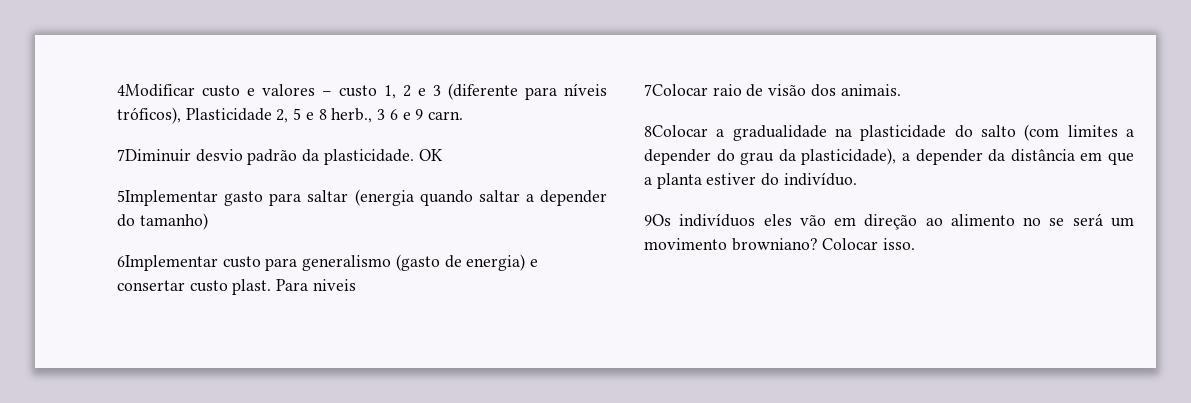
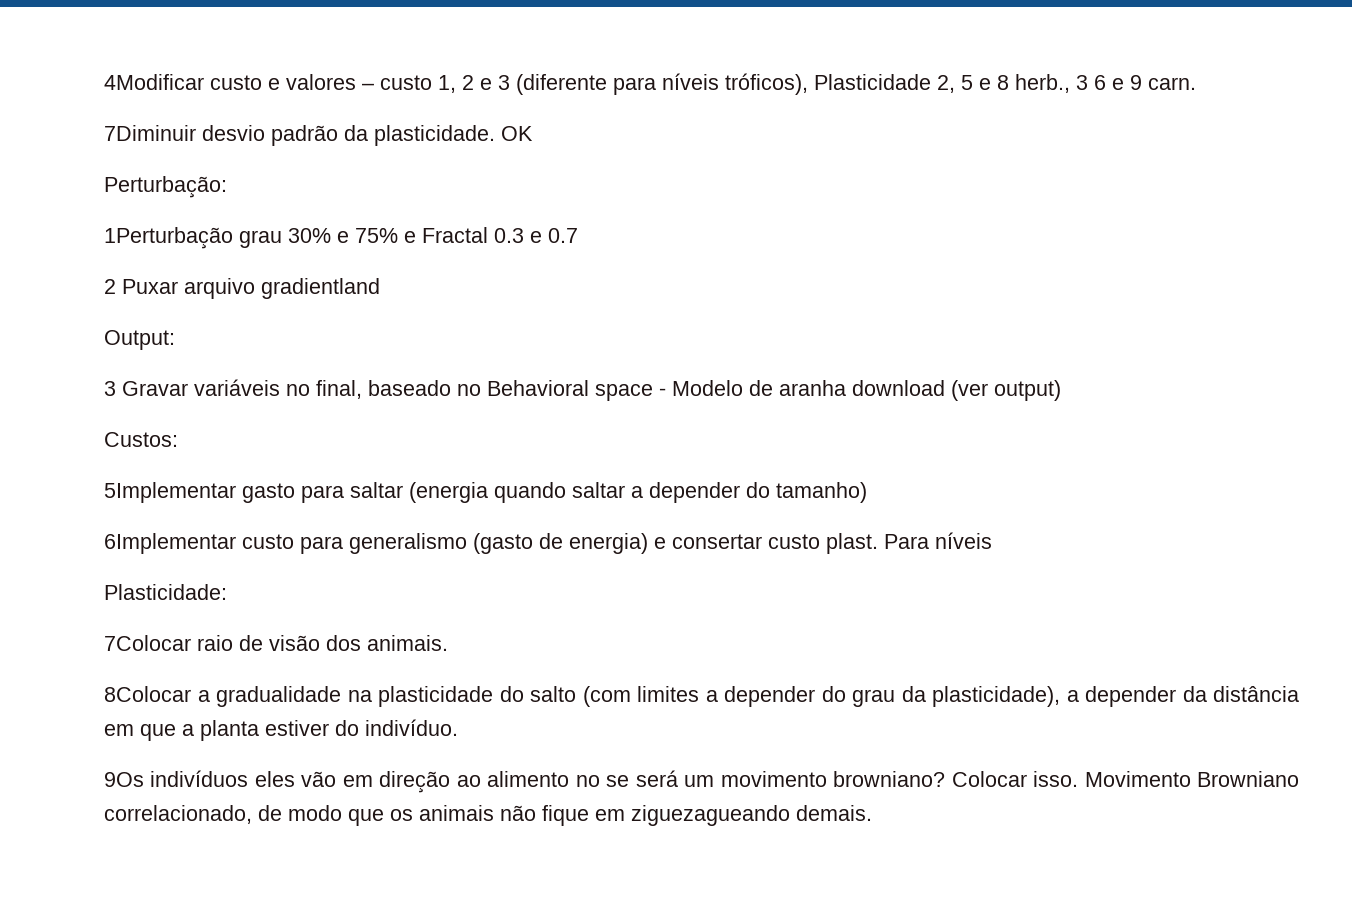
+ Perturbação:
+ 1Perturbação grau 30% e 75% e Fractal 0.3 e 0.7
+ 2 Puxar arquivo gradientland
+ Output:
+ 3 Gravar variáveis no final, baseado no Behavioral space - Modelo de aranha download (ver output)
+ Custos:
- Para niveis
+ Para níveis
+ Plasticidade:
+ Movimento Browniano correlacionado, de modo que os animais não fique em ziguezagueando demais.

